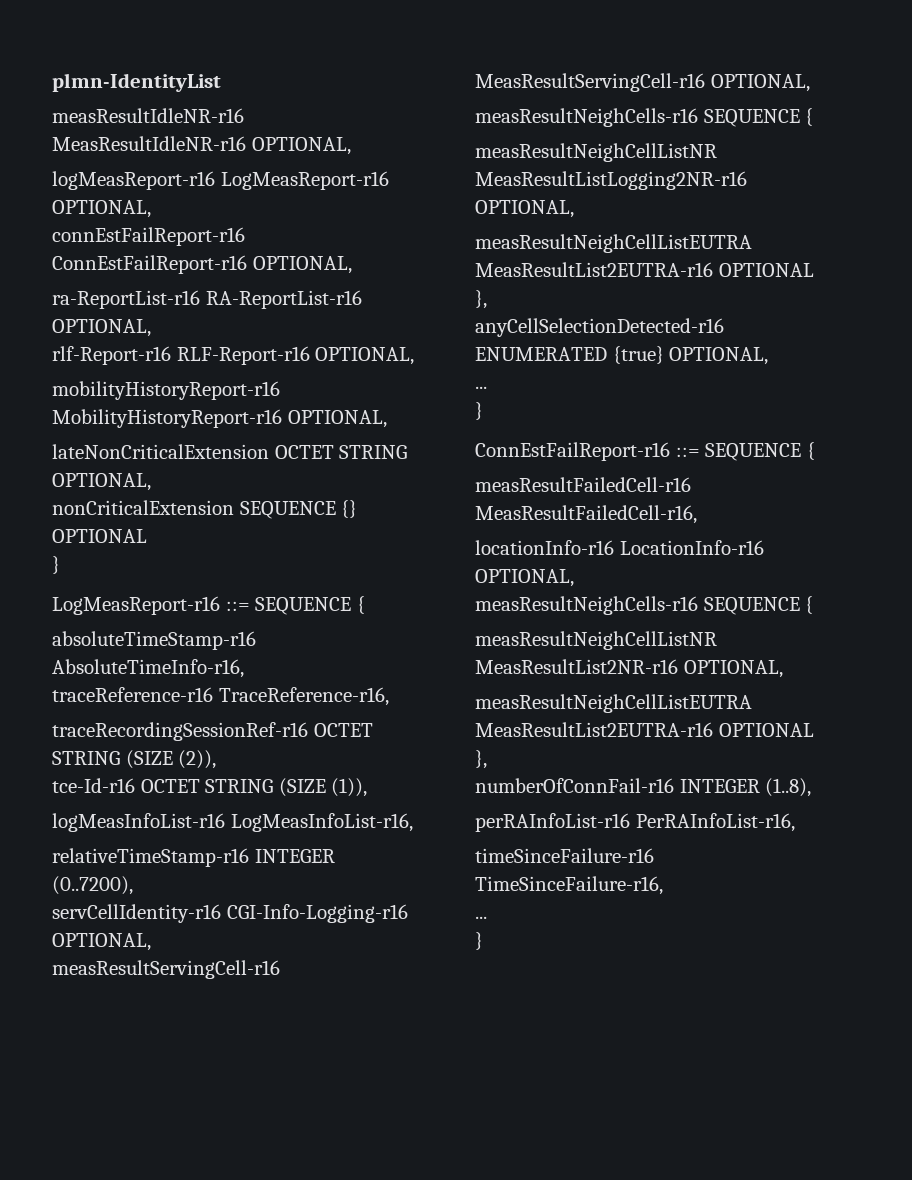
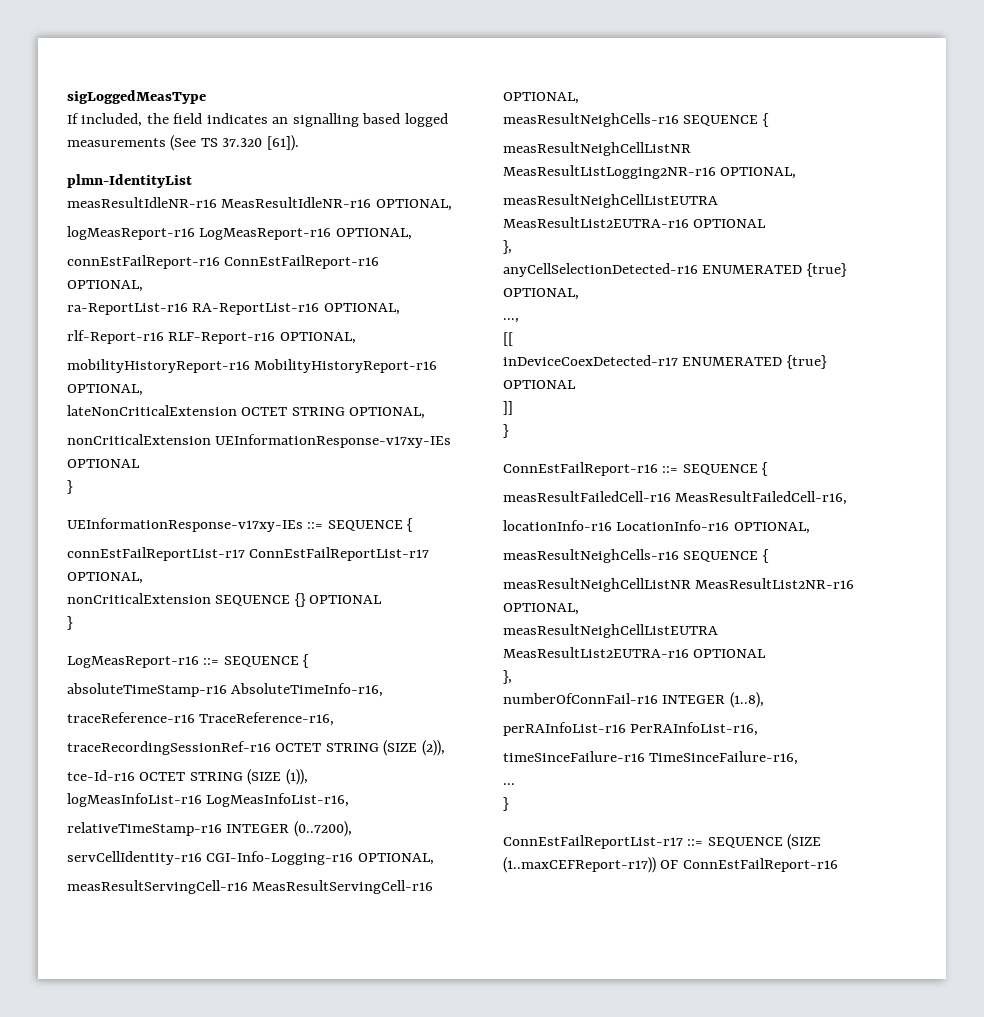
+ sigLoggedMeasType
+ If included, the field indicates an signalling based logged measurements (See TS 37.320 [61]).
+ nonCriticalExtension UEInformationResponse-v17xy-IEs OPTIONAL
+ }
+ UEInformationResponse-v17xy-IEs ::= SEQUENCE {
+ connEstFailReportList-r17 ConnEstFailReportList-r17 OPTIONAL,
  anyCellSelectionDetected-r16 ENUMERATED {true} OPTIONAL,
- ...
+ ...,
+ [[
+ inDeviceCoexDetected-r17 ENUMERATED {true} OPTIONAL
+ ]]
+ ConnEstFailReportList-r17 ::= SEQUENCE (SIZE (1..maxCEFReport-r17)) OF ConnEstFailReport-r16

